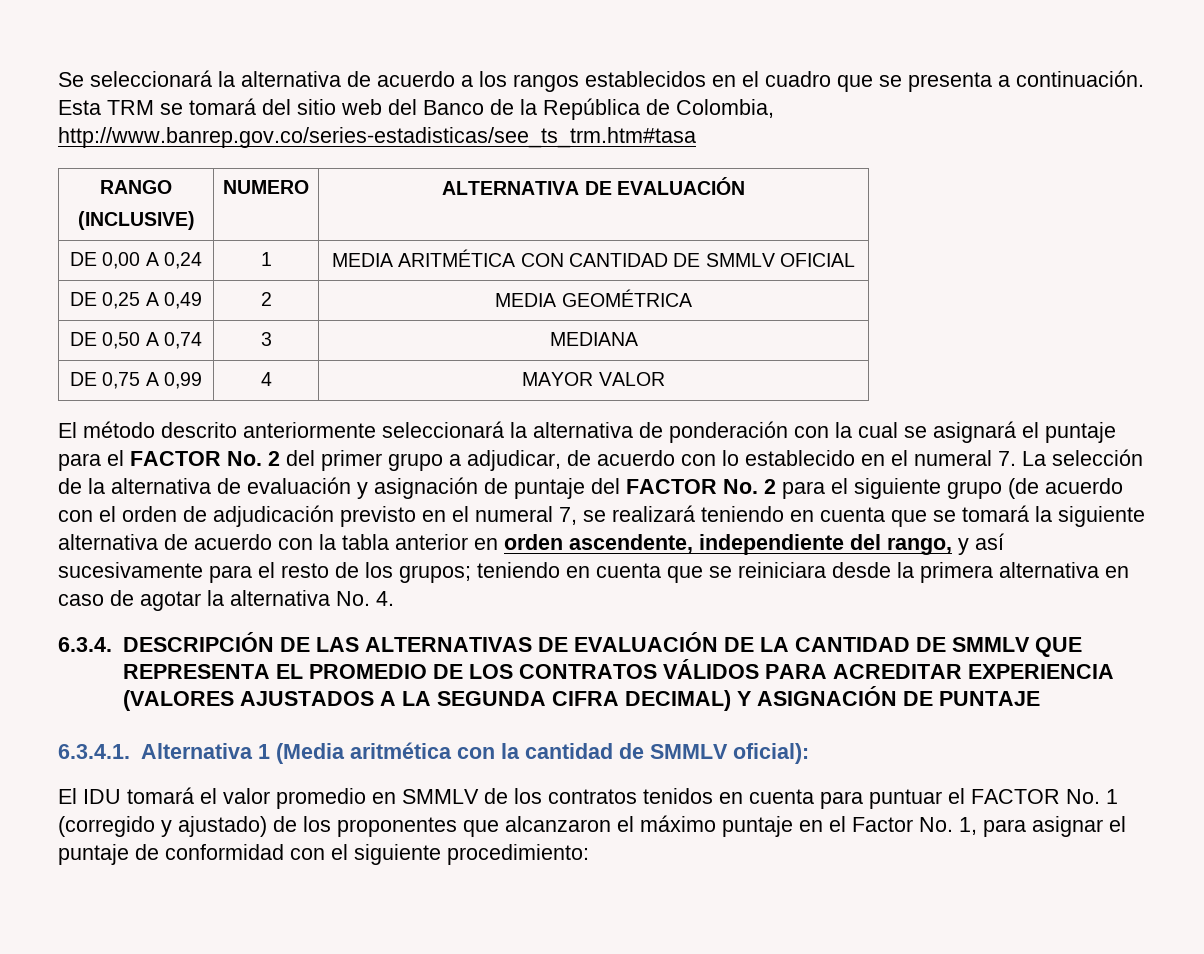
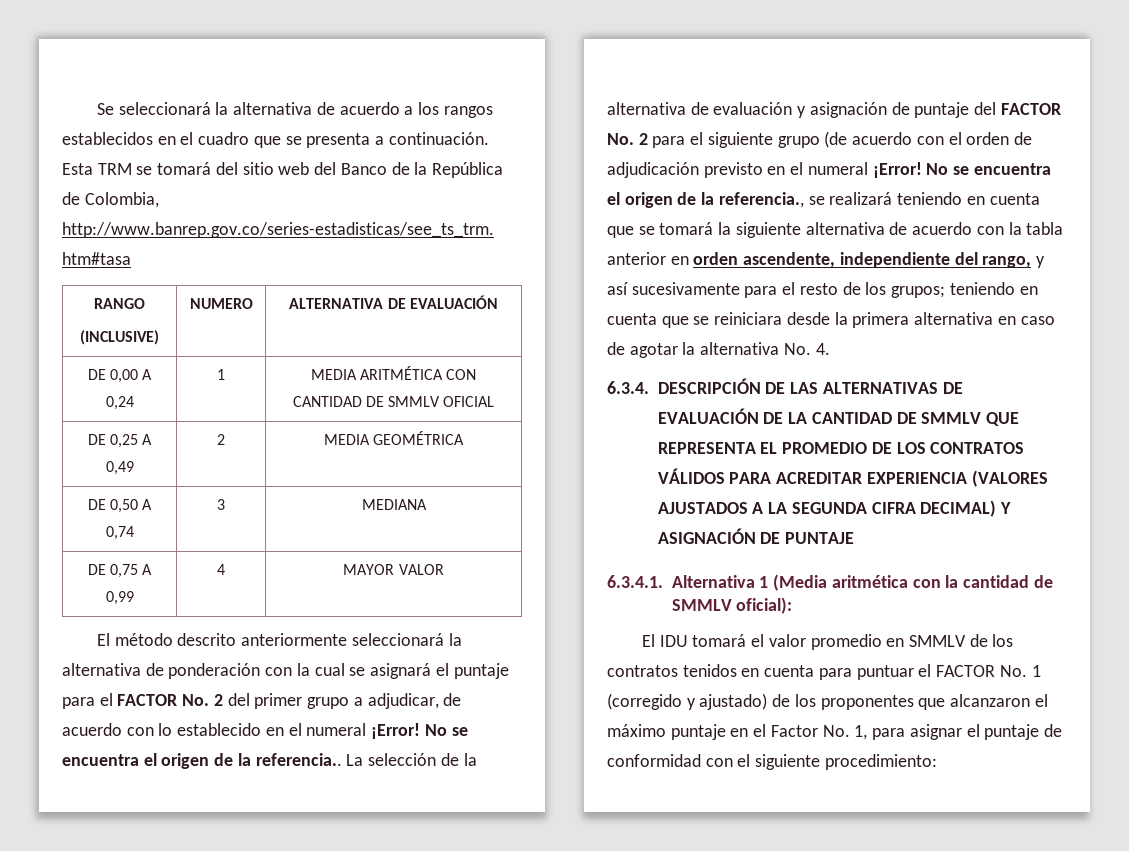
- El método descrito anteriormente seleccionará la alternativa de ponderación con la cual se asignará el puntaje para el FACTOR No. 2 del primer grupo a adjudicar, de acuerdo con lo establecido en el numeral 7. La selección de la alternativa de evaluación y asignación de puntaje del FACTOR No. 2 para el siguiente grupo (de acuerdo con el orden de adjudicación previsto en el numeral 7, se realizará teniendo en cuenta que se tomará la siguiente alternativa de acuerdo con la tabla anterior en orden ascendente, independiente del rango, y así sucesivamente para el resto de los grupos;
+ El método descrito anteriormente seleccionará la alternativa de ponderación con la cual se asignará el puntaje para el FACTOR No. 2 del primer grupo a adjudicar, de acuerdo con lo establecido en el numeral ¡Error! No se encuentra el origen de la referencia.. La selección de la alternativa de evaluación y asignación de puntaje del FACTOR No. 2 para el siguiente grupo (de acuerdo con el orden de adjudicación previsto en el numeral ¡Error! No se encuentra el origen de la referencia., se realizará teniendo en cuenta que se tomará la siguiente alternativa de acuerdo con la tabla anterior en orden ascendente, independiente del rango, y así sucesivamente para el resto de los grupos;

